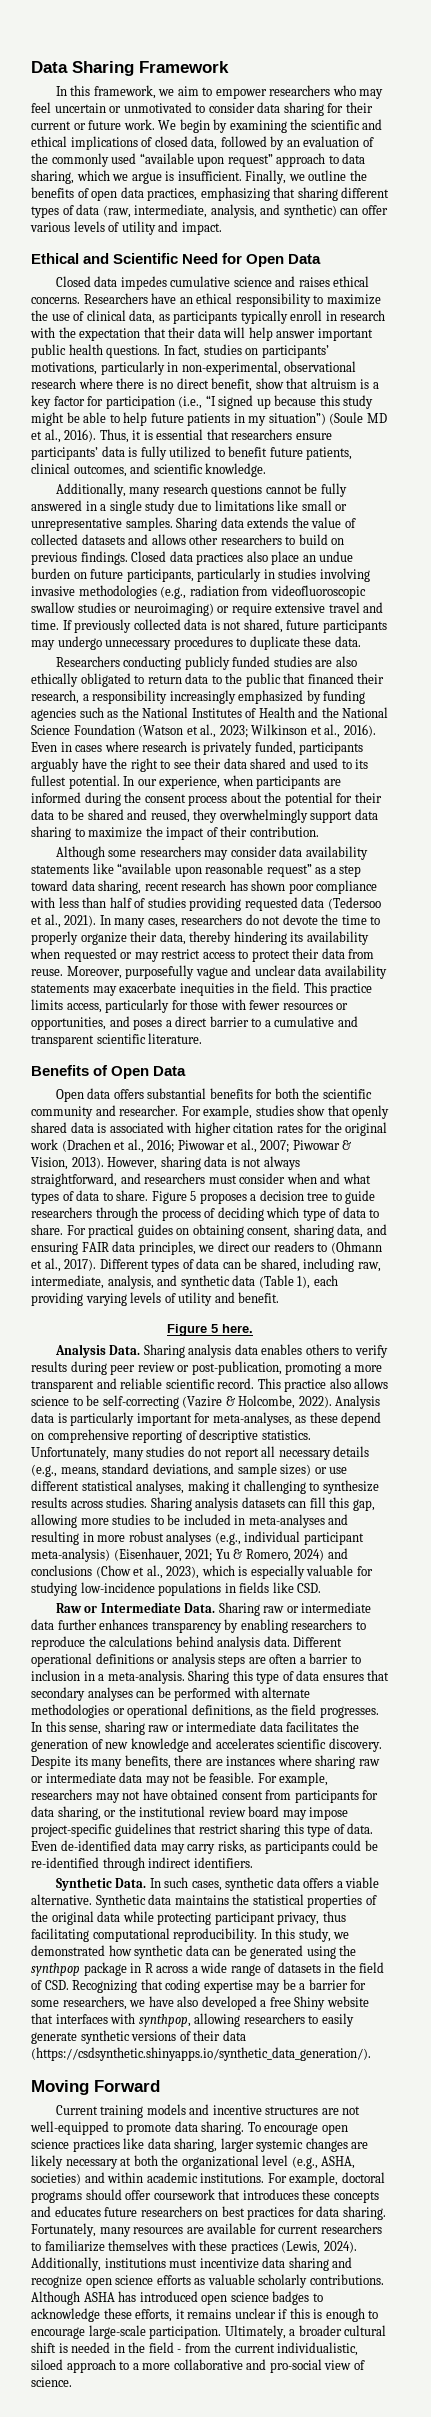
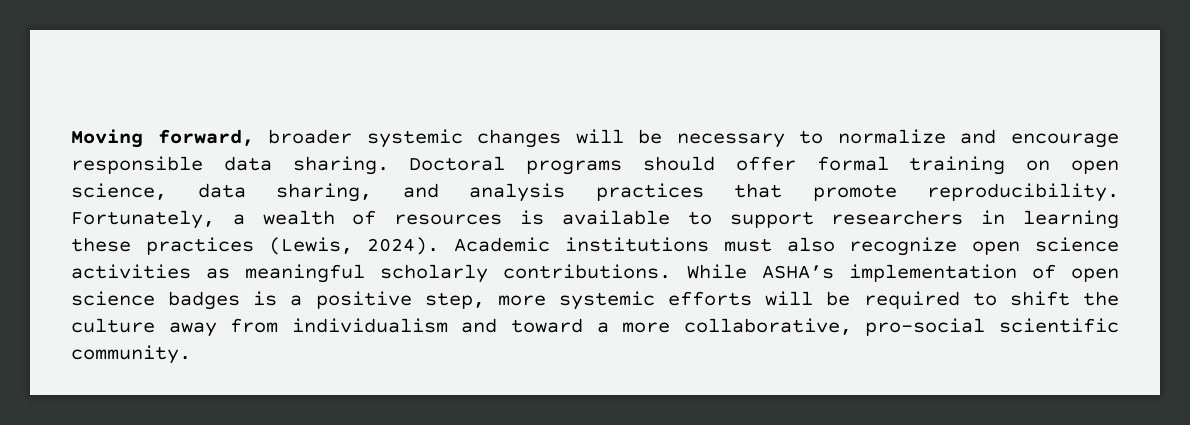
- Data Sharing Framework
- In this framework, we aim to empower researchers who may feel uncertain or unmotivated to consider data sharing for their current or future work. We begin by examining the scientific and ethical implications of closed data, followed by an evaluation of the commonly used “available upon request” approach to data sharing, which we argue is insufficient. Finally, we outline the benefits of open data practices, emphasizing that sharing different types of data (raw, intermediate, analysis, and synthetic) can offer various levels of utility and impact.
- Ethical and Scientific Need for Open Data
- Closed data impedes cumulative science and raises ethical concerns. Researchers have an ethical responsibility to maximize the use of clinical data, as participants typically enroll in research with the expectation that their data will help answer important public health questions. In fact, studies on participants’ motivations, particularly in non-experimental, observational research where there is no direct benefit, show that altruism is a key factor for participation (i.e., “I signed up because this study might be able to help future patients in my situation”) (Soule MD et al., 2016). Thus, it is essential that researchers ensure participants’ data is fully utilized to benefit future patients, clinical outcomes, and scientific knowledge.
- Additionally, many research questions cannot be fully answered in a single study due to limitations like small or unrepresentative samples. Sharing data extends the value of collected datasets and allows other researchers to build on previous findings. Closed data practices also place an undue burden on future participants, particularly in studies involving invasive methodologies (e.g., radiation from videofluoroscopic swallow studies or neuroimaging) or require extensive travel and time. If previously collected data is not shared, future participants may undergo unnecessary procedures to duplicate these data.
- Researchers conducting publicly funded studies are also ethically obligated to return data to the public that financed their research, a responsibility increasingly emphasized by funding agencies such as the National Institutes of Health and the National Science Foundation (Watson et al., 2023; Wilkinson et al., 2016). Even in cases where research is privately funded, participants arguably have the right to see their data shared and used to its fullest potential. In our experience, when participants are informed during the consent process about the potential for their data to be shared and reused, they overwhelmingly support data sharing to maximize the impact of their contribution.
- Although some researchers may consider data availability statements like “available upon reasonable request” as a step toward data sharing, recent research has shown poor compliance with less than half of studies providing requested data (Tedersoo et al., 2021). In many cases, researchers do not devote the time to properly organize their data, thereby hindering its availability when requested or may restrict access to protect their data from reuse. Moreover, purposefully vague and unclear data availability statements may exacerbate inequities in the field. This practice limits access, particularly for those with fewer resources or opportunities, and poses a direct barrier to a cumulative and transparent scientific literature.
- Benefits of Open Data
- Open data offers substantial benefits for both the scientific community and researcher. For example, studies show that openly shared data is associated with higher citation rates for the original work (Drachen et al., 2016; Piwowar et al., 2007; Piwowar & Vision, 2013). However, sharing data is not always straightforward, and researchers must consider when and what types of data to share. Figure 5 proposes a decision tree to guide researchers through the process of deciding which type of data to share. For practical guides on obtaining consent, sharing data, and ensuring FAIR data principles, we direct our readers to (Ohmann et al., 2017). Different types of data can be shared, including raw, intermediate, analysis, and synthetic data (Table 1), each providing varying levels of utility and benefit.
- Figure 5 here.
- Analysis Data. Sharing analysis data enables others to verify results during peer review or post-publication, promoting a more transparent and reliable scientific record. This practice also allows science to be self-correcting (Vazire & Holcombe, 2022). Analysis data is particularly important for meta-analyses, as these depend on comprehensive reporting of descriptive statistics. Unfortunately, many studies do not report all necessary details (e.g., means, standard deviations, and sample sizes) or use different statistical analyses, making it challenging to synthesize results across studies. Sharing analysis datasets can fill this gap, allowing more studies to be included in meta-analyses and resulting in more robust analyses (e.g., individual participant meta-analysis) (Eisenhauer, 2021; Yu & Romero, 2024) and conclusions (Chow et al., 2023), which is especially valuable for studying low-incidence populations in fields like CSD.
- Raw or Intermediate Data. Sharing raw or intermediate data further enhances transparency by enabling researchers to reproduce the calculations behind analysis data. Different operational definitions or analysis steps are often a barrier to inclusion in a meta-analysis. Sharing this type of data ensures that secondary analyses can be performed with alternate methodologies or operational definitions, as the field progresses. In this sense, sharing raw or intermediate data facilitates the generation of new knowledge and accelerates scientific discovery. Despite its many benefits, there are instances where sharing raw or intermediate data may not be feasible. For example, researchers may not have obtained consent from participants for data sharing, or the institutional review board may impose project-specific guidelines that restrict sharing this type of data. Even de-identified data may carry risks, as participants could be re-identified through indirect identifiers.
- Synthetic Data. In such cases, synthetic data offers a viable alternative. Synthetic data maintains the statistical properties of the original data while protecting participant privacy, thus facilitating computational reproducibility. In this study, we demonstrated how synthetic data can be generated using the synthpop package in R across a wide range of datasets in the field of CSD. Recognizing that coding expertise may be a barrier for some researchers, we have also developed a free Shiny website that interfaces with synthpop, allowing researchers to easily generate synthetic versions of their data (https://csdsynthetic.shinyapps.io/synthetic_data_generation/).
- Moving Forward
- Current training models and incentive structures are not well-equipped to promote data sharing. To encourage open science practices like data sharing, larger systemic changes are likely necessary at both the organizational level (e.g., ASHA, societies) and within academic institutions. For example, doctoral programs should offer coursework that introduces these concepts and educates future researchers on best practices for data sharing. Fortunately, many resources are available for current researchers to familiarize themselves with these practices (Lewis, 2024).
+ Moving forward, broader systemic changes will be necessary to normalize and encourage responsible data sharing. Doctoral programs should offer formal training on open science, data sharing, and analysis practices that promote reproducibility. Fortunately, a wealth of resources is available to support researchers in learning these practices (Lewis, 2024).
- Additionally, institutions must incentivize data sharing and recognize open science efforts as valuable scholarly contributions. Although ASHA has introduced open science badges to acknowledge these efforts, it remains unclear if this is enough to encourage large-scale participation. Ultimately, a broader cultural shift is needed in the field - from the current individualistic, siloed approach to a more collaborative and pro-social view of science.
+ Academic institutions must also recognize open science activities as meaningful scholarly contributions. While ASHA’s implementation of open science badges is a positive step, more systemic efforts will be required to shift the culture away from individualism and toward a more collaborative, pro-social scientific community.

